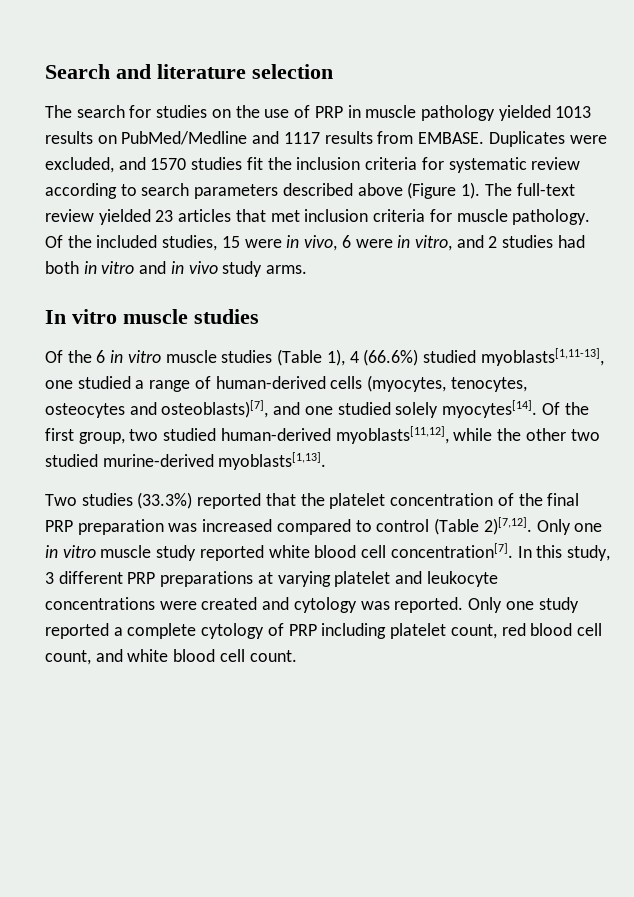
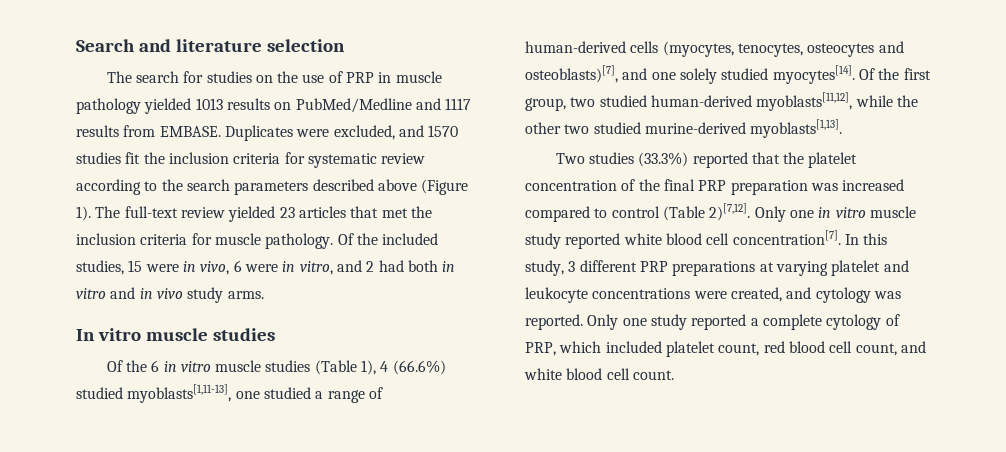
- Duplicates were excluded, and 1570 studies fit the inclusion criteria for systematic review according to search parameters described above (Figure 1).
+ Duplicates were excluded, and 1570 studies fit the inclusion criteria for systematic review according to the search parameters described above (Figure 1).
- The full-text review yielded 23 articles that met inclusion criteria for muscle pathology.
+ The full-text review yielded 23 articles that met the inclusion criteria for muscle pathology.
- Of the included studies, 15 were in vivo, 6 were in vitro, and 2 studies had both in vitro and in vivo study arms.
+ Of the included studies, 15 were in vivo, 6 were in vitro, and 2 had both in vitro and in vivo study arms.
- Of the 6 in vitro muscle studies (Table 1), 4 (66.6%) studied myoblasts[1,11-13], one studied a range of human-derived cells (myocytes, tenocytes, osteocytes and osteoblasts)[7], and one studied solely myocytes[14].
+ Of the 6 in vitro muscle studies (Table 1), 4 (66.6%) studied myoblasts[1,11-13], one studied a range of human-derived cells (myocytes, tenocytes, osteocytes and osteoblasts)[7], and one solely studied myocytes[14].
- In this study, 3 different PRP preparations at varying platelet and leukocyte concentrations were created and cytology was reported.
+ In this study, 3 different PRP preparations at varying platelet and leukocyte concentrations were created, and cytology was reported.
- Only one study reported a complete cytology of PRP including platelet count, red blood cell count, and white blood cell count.
+ Only one study reported a complete cytology of PRP, which included platelet count, red blood cell count, and white blood cell count.

